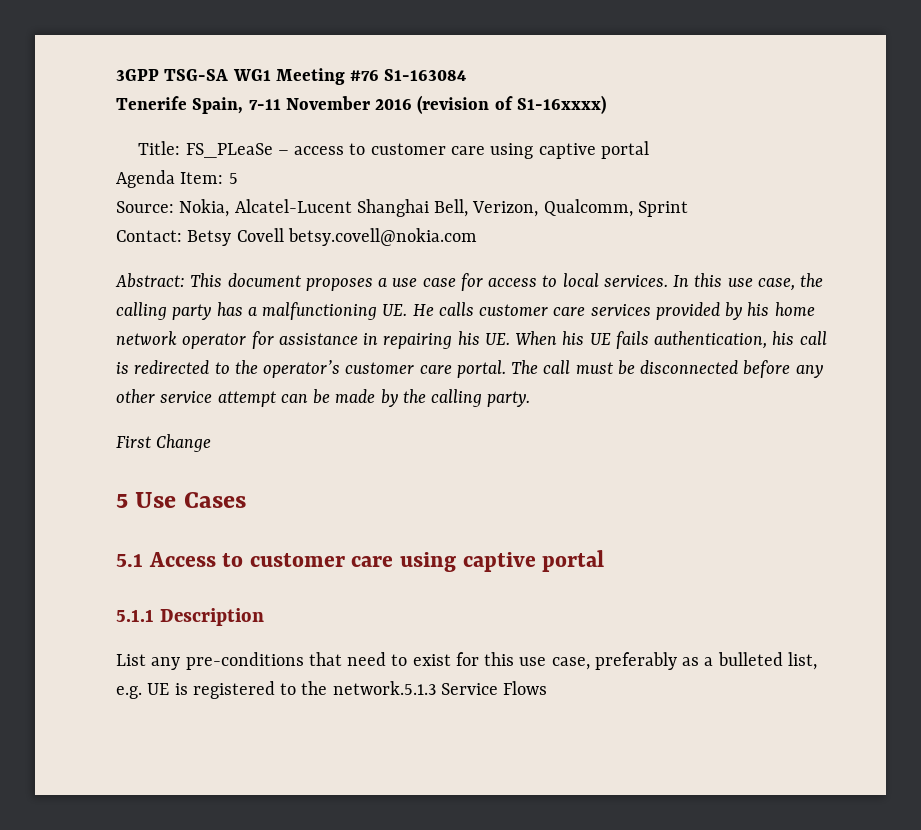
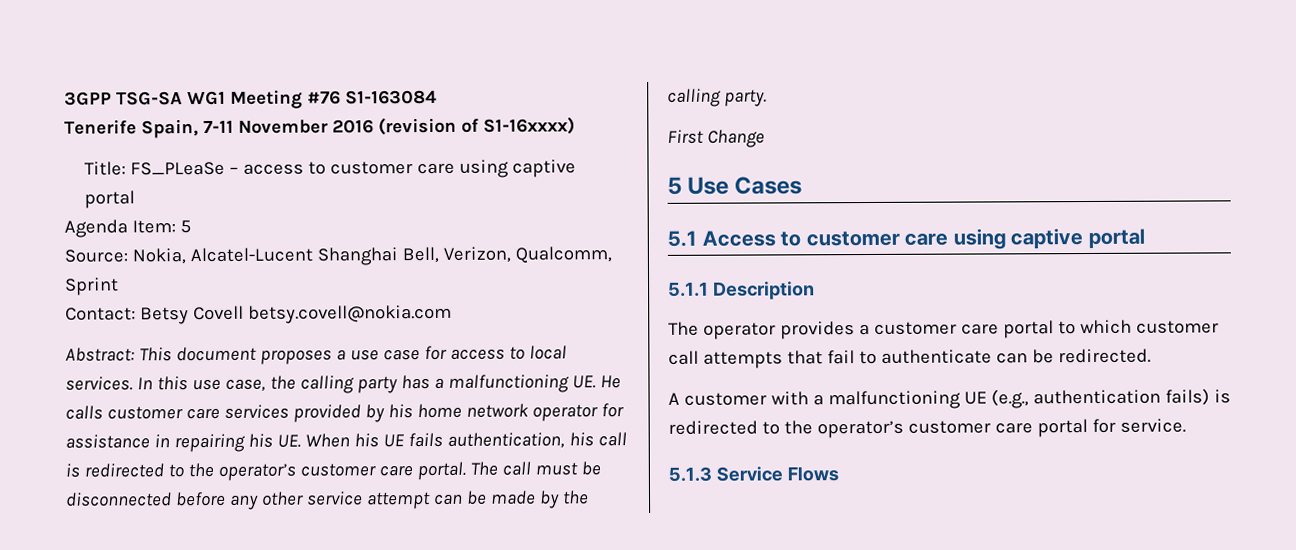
- List any pre-conditions that need to exist for this use case, preferably as a bulleted list, e.g. UE is registered to the network.5.1.3 Service Flows
+ The operator provides a customer care portal to which customer call attempts that fail to authenticate can be redirected.
+ A customer with a malfunctioning UE (e.g., authentication fails) is redirected to the operator’s customer care portal for service.
+ 5.1.3 Service Flows

